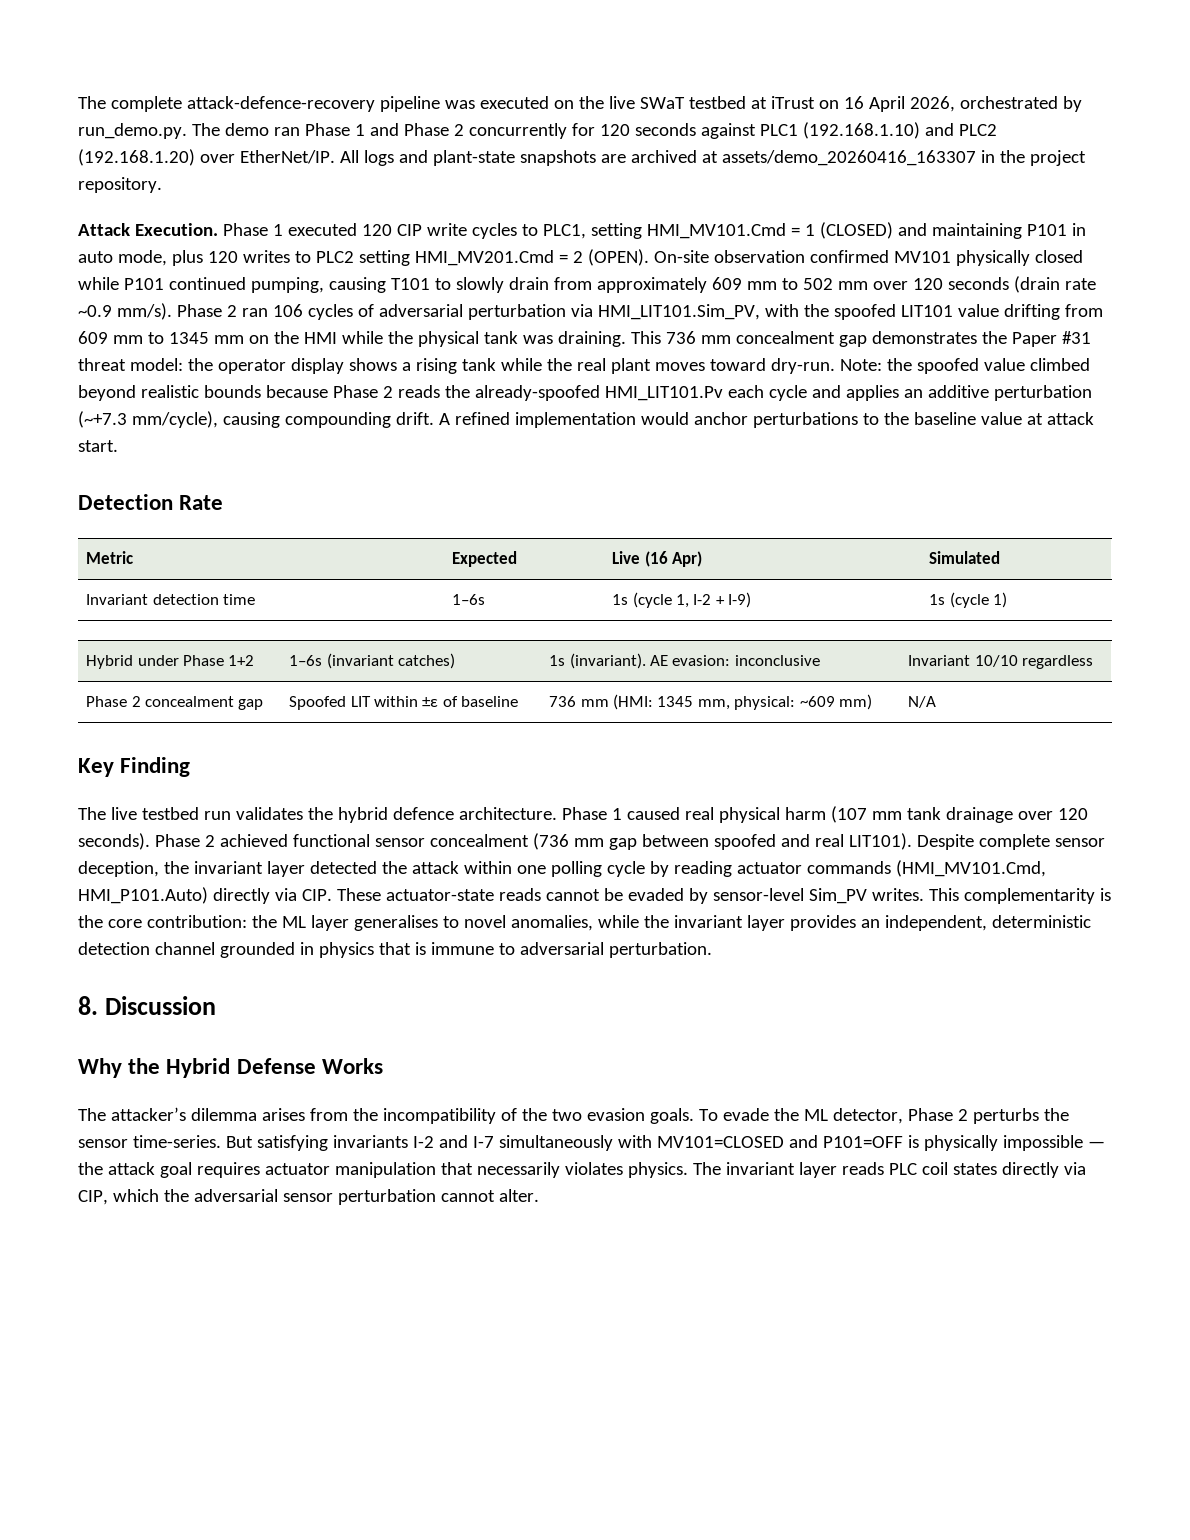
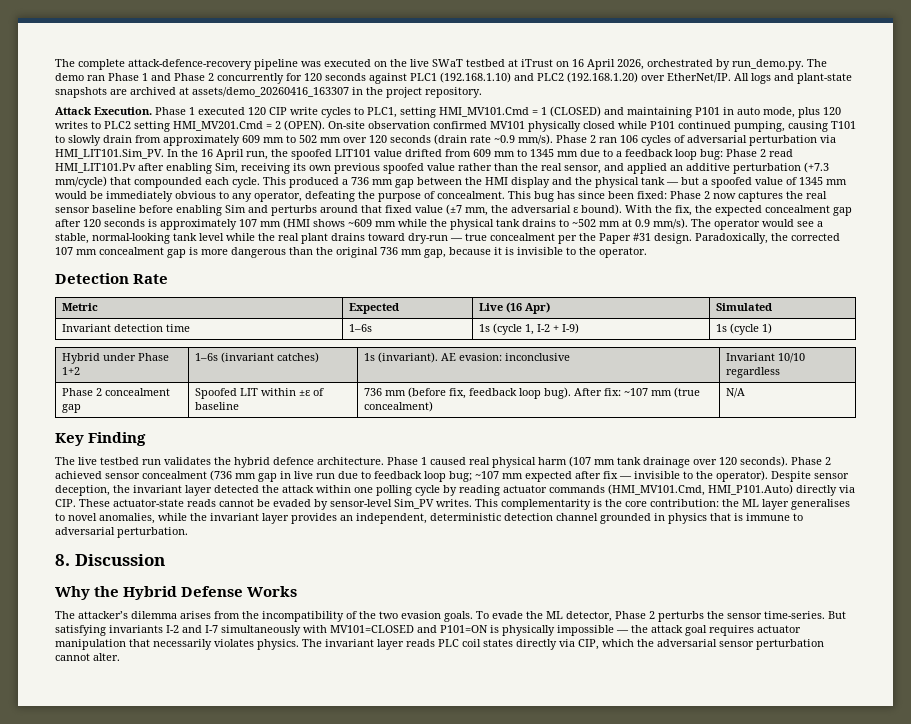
- Phase 2 ran 106 cycles of adversarial perturbation via HMI_LIT101.Sim_PV, with the spoofed LIT101 value drifting from 609 mm to 1345 mm on the HMI while the physical tank was draining. This 736 mm concealment gap demonstrates the Paper #31 threat model: the operator display shows a rising tank while the real plant moves toward dry-run. Note: the spoofed value climbed beyond realistic bounds because Phase 2 reads the already-spoofed HMI_LIT101.Pv each cycle and applies an additive perturbation (~+7.3 mm/cycle), causing compounding drift. A refined implementation would anchor perturbations to the baseline value at attack start.
+ Phase 2 ran 106 cycles of adversarial perturbation via HMI_LIT101.Sim_PV. In the 16 April run, the spoofed LIT101 value drifted from 609 mm to 1345 mm due to a feedback loop bug: Phase 2 read HMI_LIT101.Pv after enabling Sim, receiving its own previous spoofed value rather than the real sensor, and applied an additive perturbation (+7.3 mm/cycle) that compounded each cycle. This produced a 736 mm gap between the HMI display and the physical tank — but a spoofed value of 1345 mm would be immediately obvious to any operator, defeating the purpose of concealment. This bug has since been fixed: Phase 2 now captures the real sensor baseline before enabling Sim and perturbs around that fixed value (±7 mm, the adversarial ε bound). With the fix, the expected concealment gap after 120 seconds is approximately 107 mm (HMI shows ~609 mm while the physical tank drains to ~502 mm at 0.9 mm/s). The operator would see a stable, normal-looking tank level while the real plant drains toward dry-run — true concealment per the Paper #31 design. Paradoxically, the corrected 107 mm concealment gap is more dangerous than the original 736 mm gap, because it is invisible to the operator.
- Phase 2 concealment gap | Spoofed LIT within ±ε of baseline | 736 mm (HMI: 1345 mm, physical: ~609 mm) | N/A
+ Phase 2 concealment gap | Spoofed LIT within ±ε of baseline | 736 mm (before fix, feedback loop bug). After fix: ~107 mm (true concealment) | N/A
- Phase 2 achieved functional sensor concealment (736 mm gap between spoofed and real LIT101). Despite complete sensor deception, the invariant layer detected the attack within one polling cycle by reading actuator commands (HMI_MV101.Cmd, HMI_P101.Auto) directly via CIP. These actuator-state reads cannot be evaded by sensor-level Sim_PV writes.
+ Phase 2 achieved sensor concealment (736 mm gap in live run due to feedback loop bug; ~107 mm expected after fix — invisible to the operator). Despite sensor deception, the invariant layer detected the attack within one polling cycle by reading actuator commands (HMI_MV101.Cmd, HMI_P101.Auto) directly via CIP. These actuator-state reads cannot be evaded by sensor-level Sim_PV writes.
- But satisfying invariants I-2 and I-7 simultaneously with MV101=CLOSED and P101=OFF is physically impossible — the attack goal requires actuator manipulation that necessarily violates physics.
+ But satisfying invariants I-2 and I-7 simultaneously with MV101=CLOSED and P101=ON is physically impossible — the attack goal requires actuator manipulation that necessarily violates physics.

